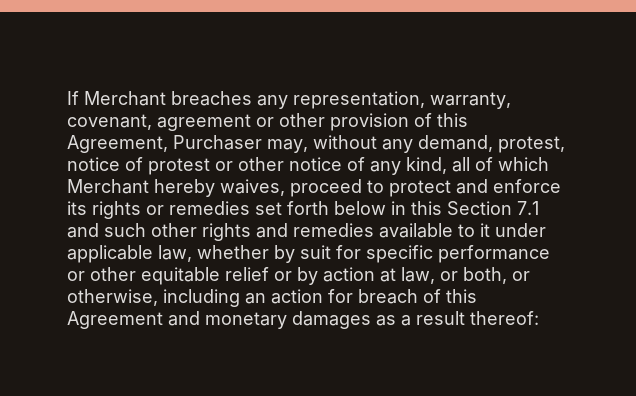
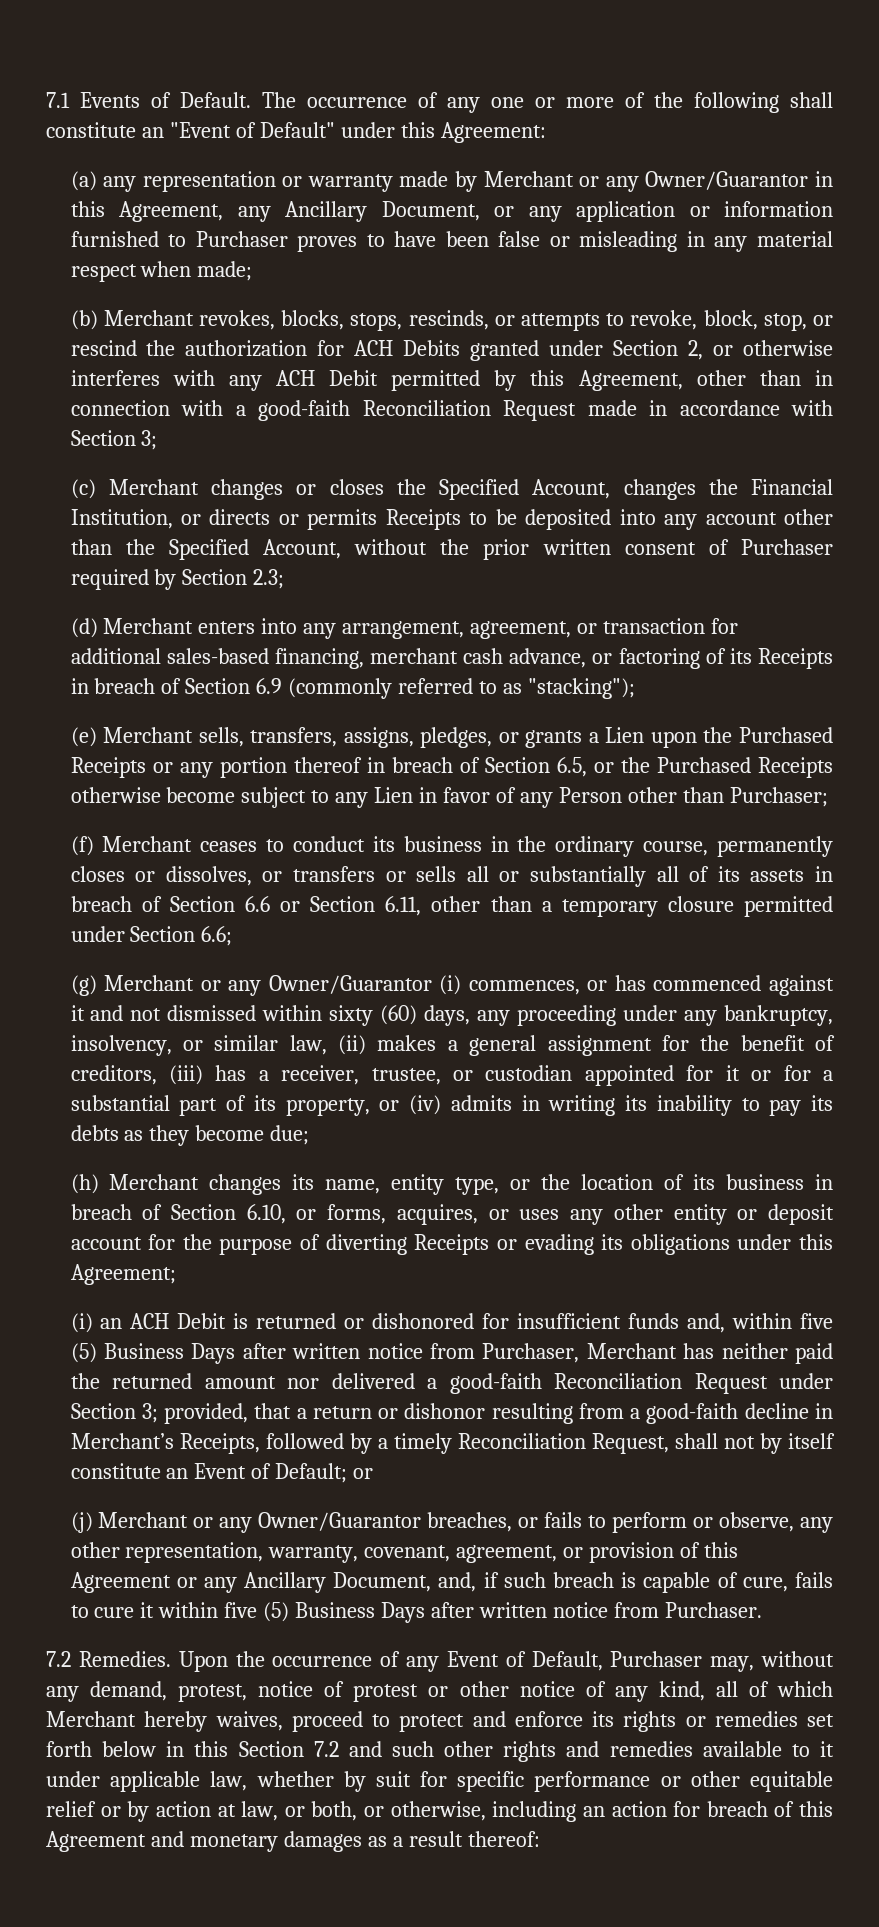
- If Merchant breaches any representation, warranty, covenant, agreement or other provision of this Agreement, Purchaser may, without any demand, protest, notice of protest or other notice of any kind, all of which Merchant hereby waives, proceed to protect and enforce its rights or remedies set forth below in this Section 7.1 and such other rights and remedies available to it under applicable law, whether by suit for specific performance or other equitable relief or by action at law, or both, or otherwise, including an action for breach of this Agreement and monetary damages as a result thereof:
+ 7.1 Events of Default. The occurrence of any one or more of the following shall constitute an "Event of Default" under this Agreement:
+ (a) any representation or warranty made by Merchant or any Owner/Guarantor in this Agreement, any Ancillary Document, or any application or information furnished to Purchaser proves to have been false or misleading in any material respect when made;
+ (b) Merchant revokes, blocks, stops, rescinds, or attempts to revoke, block, stop, or rescind the authorization for ACH Debits granted under Section 2, or otherwise interferes with any ACH Debit permitted by this Agreement, other than in connection with a good-faith Reconciliation Request made in accordance with Section 3;
+ (c) Merchant changes or closes the Specified Account, changes the Financial Institution, or directs or permits Receipts to be deposited into any account other than the Specified Account, without the prior written consent of Purchaser required by Section 2.3;
+ (d) Merchant enters into any arrangement, agreement, or transaction for additional sales-based financing, merchant cash advance, or factoring of its Receipts in breach of Section 6.9 (commonly referred to as "stacking");
+ (e) Merchant sells, transfers, assigns, pledges, or grants a Lien upon the Purchased Receipts or any portion thereof in breach of Section 6.5, or the Purchased Receipts otherwise become subject to any Lien in favor of any Person other than Purchaser;
+ (f) Merchant ceases to conduct its business in the ordinary course, permanently closes or dissolves, or transfers or sells all or substantially all of its assets in breach of Section 6.6 or Section 6.11, other than a temporary closure permitted under Section 6.6;
+ (g) Merchant or any Owner/Guarantor (i) commences, or has commenced against it and not dismissed within sixty (60) days, any proceeding under any bankruptcy, insolvency, or similar law, (ii) makes a general assignment for the benefit of creditors, (iii) has a receiver, trustee, or custodian appointed for it or for a substantial part of its property, or (iv) admits in writing its inability to pay its debts as they become due;
+ (h) Merchant changes its name, entity type, or the location of its business in breach of Section 6.10, or forms, acquires, or uses any other entity or deposit account for the purpose of diverting Receipts or evading its obligations under this Agreement;
+ (i) an ACH Debit is returned or dishonored for insufficient funds and, within five (5) Business Days after written notice from Purchaser, Merchant has neither paid the returned amount nor delivered a good-faith Reconciliation Request under Section 3; provided, that a return or dishonor resulting from a good-faith decline in Merchant’s Receipts, followed by a timely Reconciliation Request, shall not by itself constitute an Event of Default; or
+ (j) Merchant or any Owner/Guarantor breaches, or fails to perform or observe, any other representation, warranty, covenant, agreement, or provision of this Agreement or any Ancillary Document, and, if such breach is capable of cure, fails to cure it within five (5) Business Days after written notice from Purchaser.
+ 7.2 Remedies. Upon the occurrence of any Event of Default, Purchaser may, without any demand, protest, notice of protest or other notice of any kind, all of which Merchant hereby waives, proceed to protect and enforce its rights or remedies set forth below in this Section 7.2 and such other rights and remedies available to it under applicable law, whether by suit for specific performance or other equitable relief or by action at law, or both, or otherwise, including an action for breach of this Agreement and monetary damages as a result thereof:

